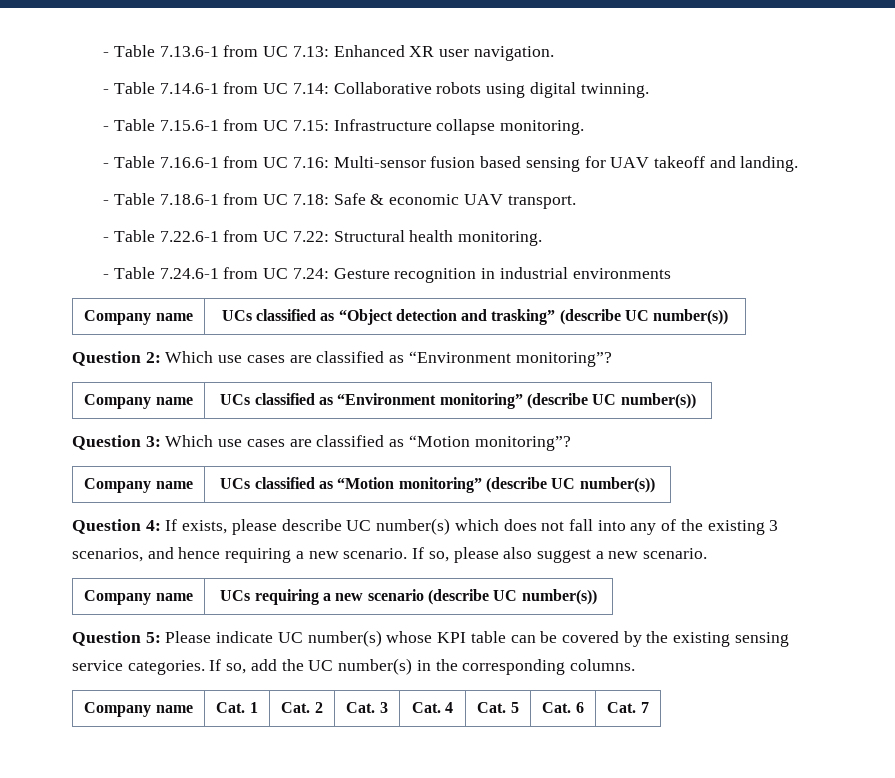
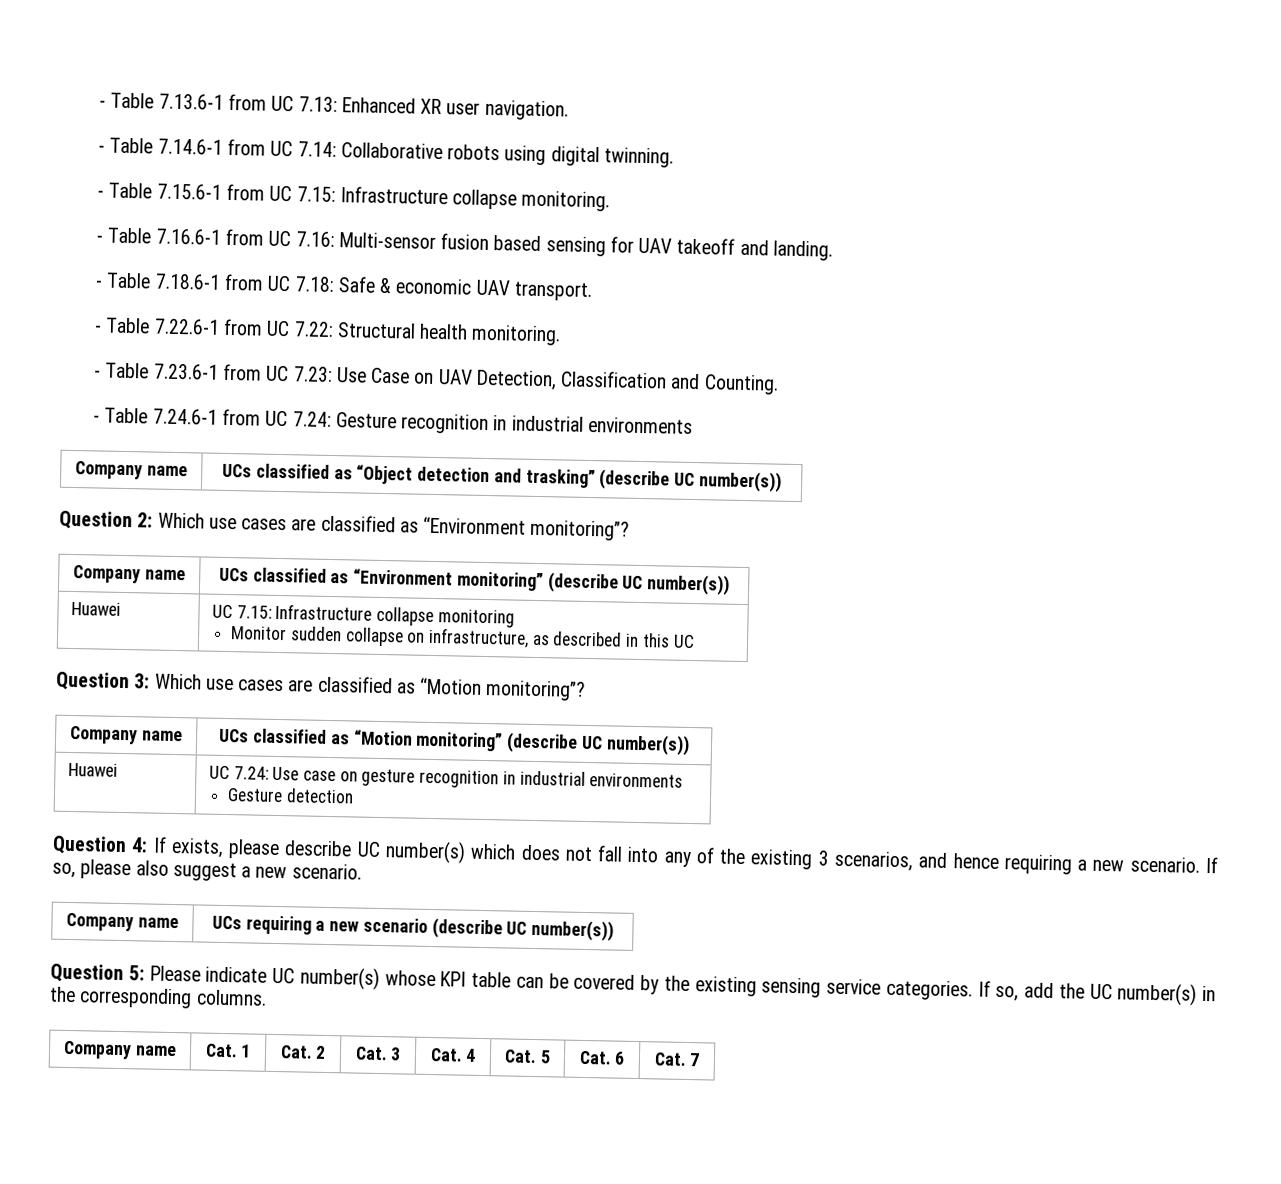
+ - Table 7.23.6-1 from UC 7.23: Use Case on UAV Detection, Classification and Counting.
+ Huawei | UC 7.15: Infrastructure collapse monitoring
+ Monitor sudden collapse on infrastructure, as described in this UC
+ Huawei | UC 7.24: Use case on gesture recognition in industrial environments
+ Gesture detection

